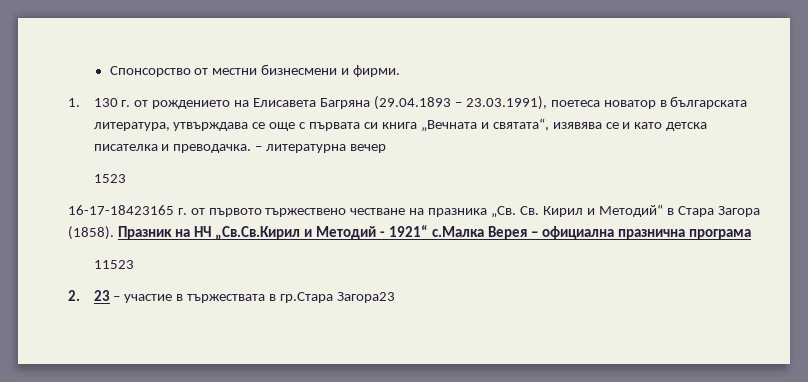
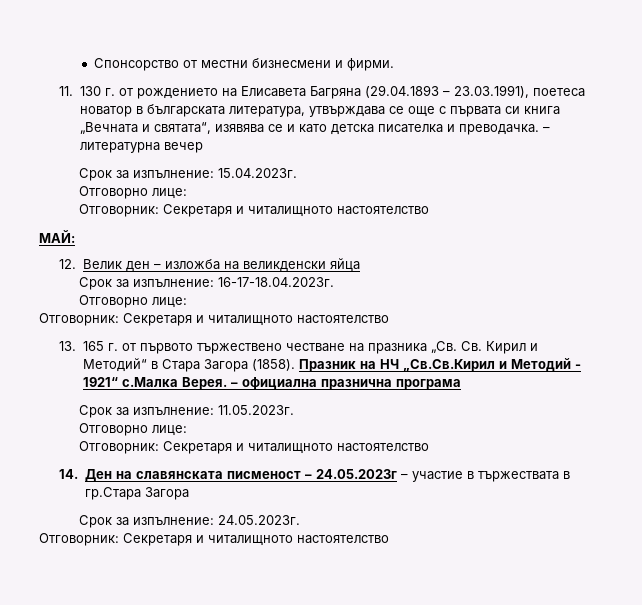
- 1. 130 г. от рождението на Елисавета Багряна (29.04.1893 – 23.03.1991), поетеса новатор в българската литература, утвърждава се още с първата си книга „Вечната и святата“, изявява се и като детска писателка и преводачка.
+ 11. 130 г. от рождението на Елисавета Багряна (29.04.1893 – 23.03.1991), поетеса новатор в българската литература, утвърждава се още с първата си книга „Вечната и святата“, изявява се и като детска писателка и преводачка.
- 1523
- 16-17-18423165 г. от първото тържествено честване на празника „Св.
+ Срок за изпълнение: 15.04.2023г.
+ Отговорно лице:
+ Отговорник: Секретаря и читалищното настоятелство
+ МАЙ:
+ 12. Велик ден – изложба на великденски яйца
+ Срок за изпълнение: 16-17-18.04.2023г.
+ Отговорно лице:
+ Отговорник: Секретаря и читалищното настоятелство
+ 13. 165 г. от първото тържествено честване на празника „Св.
- Празник на НЧ „Св.Св.Кирил и Методий - 1921“ с.Малка Верея – официална празнична програма
+ Празник на НЧ „Св.Св.Кирил и Методий - 1921“ с.Малка Верея. – официална празнична програма
- 11523
- 2. 23 – участие в тържествата в гр.Стара Загора23
+ Срок за изпълнение: 11.05.2023г.
+ Отговорно лице:
+ Отговорник: Секретаря и читалищното настоятелство
+ 14. Ден на славянската писменост – 24.05.2023г – участие в тържествата в гр.Стара Загора
+ Срок за изпълнение: 24.05.2023г.
+ Отговорник: Секретаря и читалищното настоятелство

